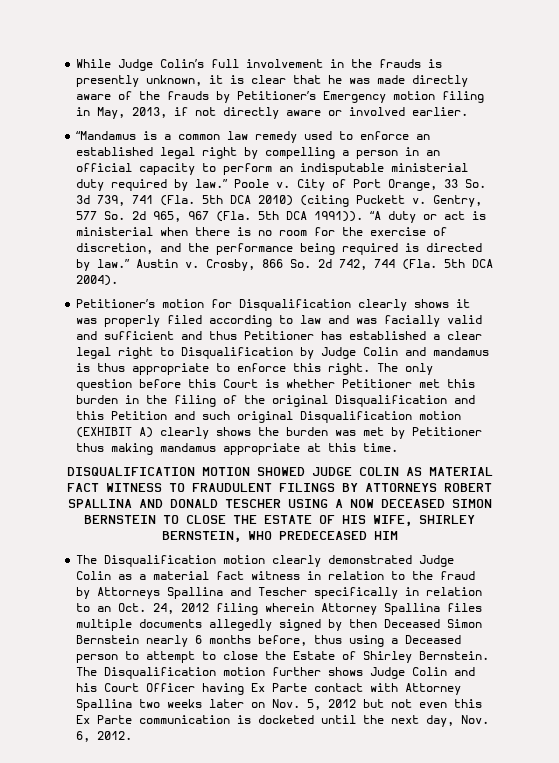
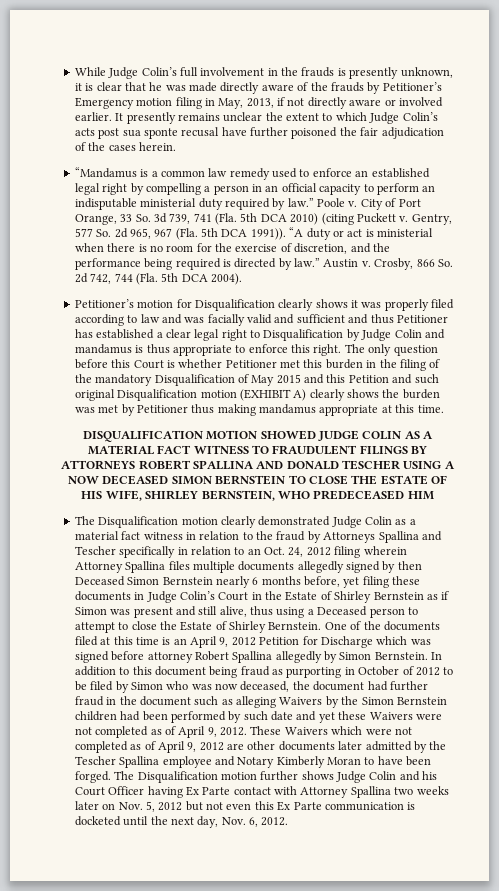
+ It presently remains unclear the extent to which Judge Colin’s acts post sua sponte recusal have further poisoned the fair adjudication of the cases herein.
- The only question before this Court is whether Petitioner met this burden in the filing of the original Disqualification and this Petition and such original Disqualification motion (EXHIBIT A) clearly shows the burden was met by Petitioner thus making mandamus appropriate at this time.
+ The only question before this Court is whether Petitioner met this burden in the filing of the mandatory Disqualification of May 2015 and this Petition and such original Disqualification motion (EXHIBIT A) clearly shows the burden was met by Petitioner thus making mandamus appropriate at this time.
- DISQUALIFICATION MOTION SHOWED JUDGE COLIN AS MATERIAL FACT WITNESS TO FRAUDULENT FILINGS BY ATTORNEYS ROBERT SPALLINA AND DONALD TESCHER USING A NOW DECEASED SIMON BERNSTEIN TO CLOSE THE ESTATE OF HIS WIFE, SHIRLEY BERNSTEIN, WHO PREDECEASED HIM
+ DISQUALIFICATION MOTION SHOWED JUDGE COLIN AS A MATERIAL FACT WITNESS TO FRAUDULENT FILINGS BY ATTORNEYS ROBERT SPALLINA AND DONALD TESCHER USING A NOW DECEASED SIMON BERNSTEIN TO CLOSE THE ESTATE OF HIS WIFE, SHIRLEY BERNSTEIN, WHO PREDECEASED HIM
- The Disqualification motion clearly demonstrated Judge Colin as a material fact witness in relation to the fraud by Attorneys Spallina and Tescher specifically in relation to an Oct. 24, 2012 filing wherein Attorney Spallina files multiple documents allegedly signed by then Deceased Simon Bernstein nearly 6 months before, thus using a Deceased person to attempt to close the Estate of Shirley Bernstein.
+ The Disqualification motion clearly demonstrated Judge Colin as a material fact witness in relation to the fraud by Attorneys Spallina and Tescher specifically in relation to an Oct. 24, 2012 filing wherein Attorney Spallina files multiple documents allegedly signed by then Deceased Simon Bernstein nearly 6 months before, yet filing these documents in Judge Colin’s Court in the Estate of Shirley Bernstein as if Simon was present and still alive, thus using a Deceased person to attempt to close the Estate of Shirley Bernstein.
+ One of the documents filed at this time is an April 9, 2012 Petition for Discharge which was signed before attorney Robert Spallina allegedly by Simon Bernstein. In addition to this document being fraud as purporting in October of 2012 to be filed by Simon who was now deceased, the document had further fraud in the document such as alleging Waivers by the Simon Bernstein children had been performed by such date and yet these Waivers were not completed as of April 9, 2012. These Waivers which were not completed as of April 9, 2012 are other documents later admitted by the Tescher Spallina employee and Notary Kimberly Moran to have been forged.

